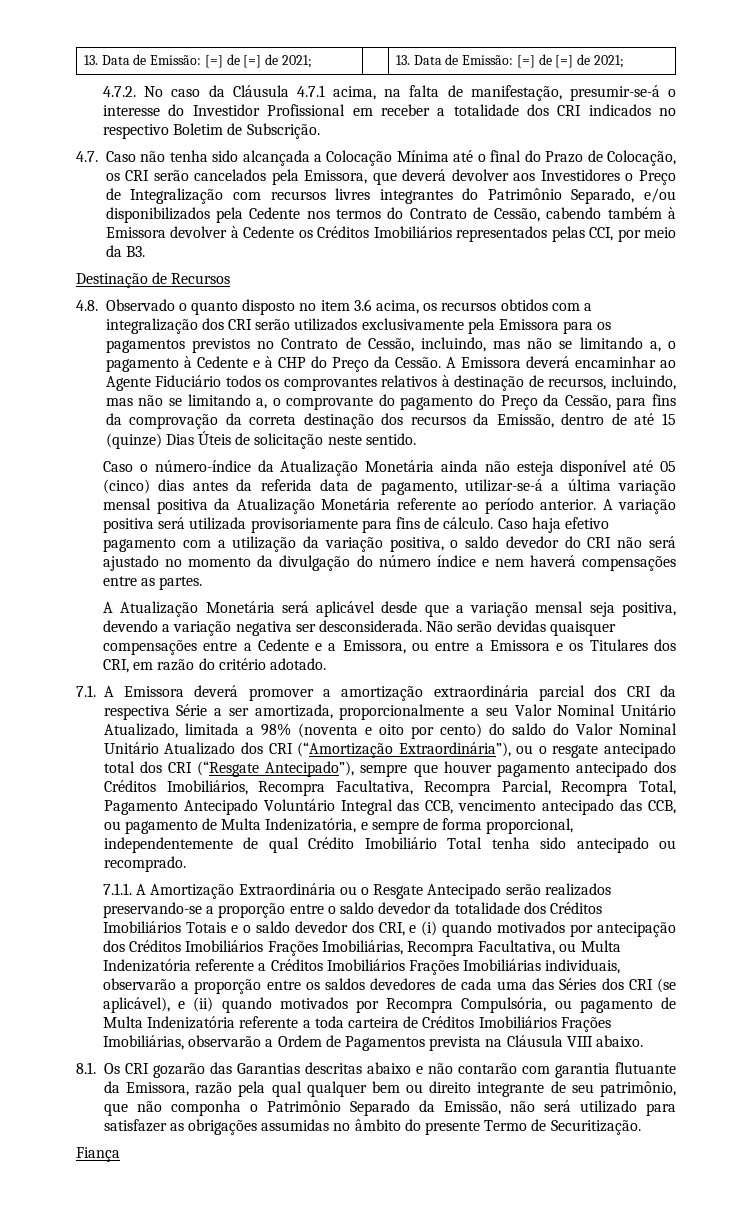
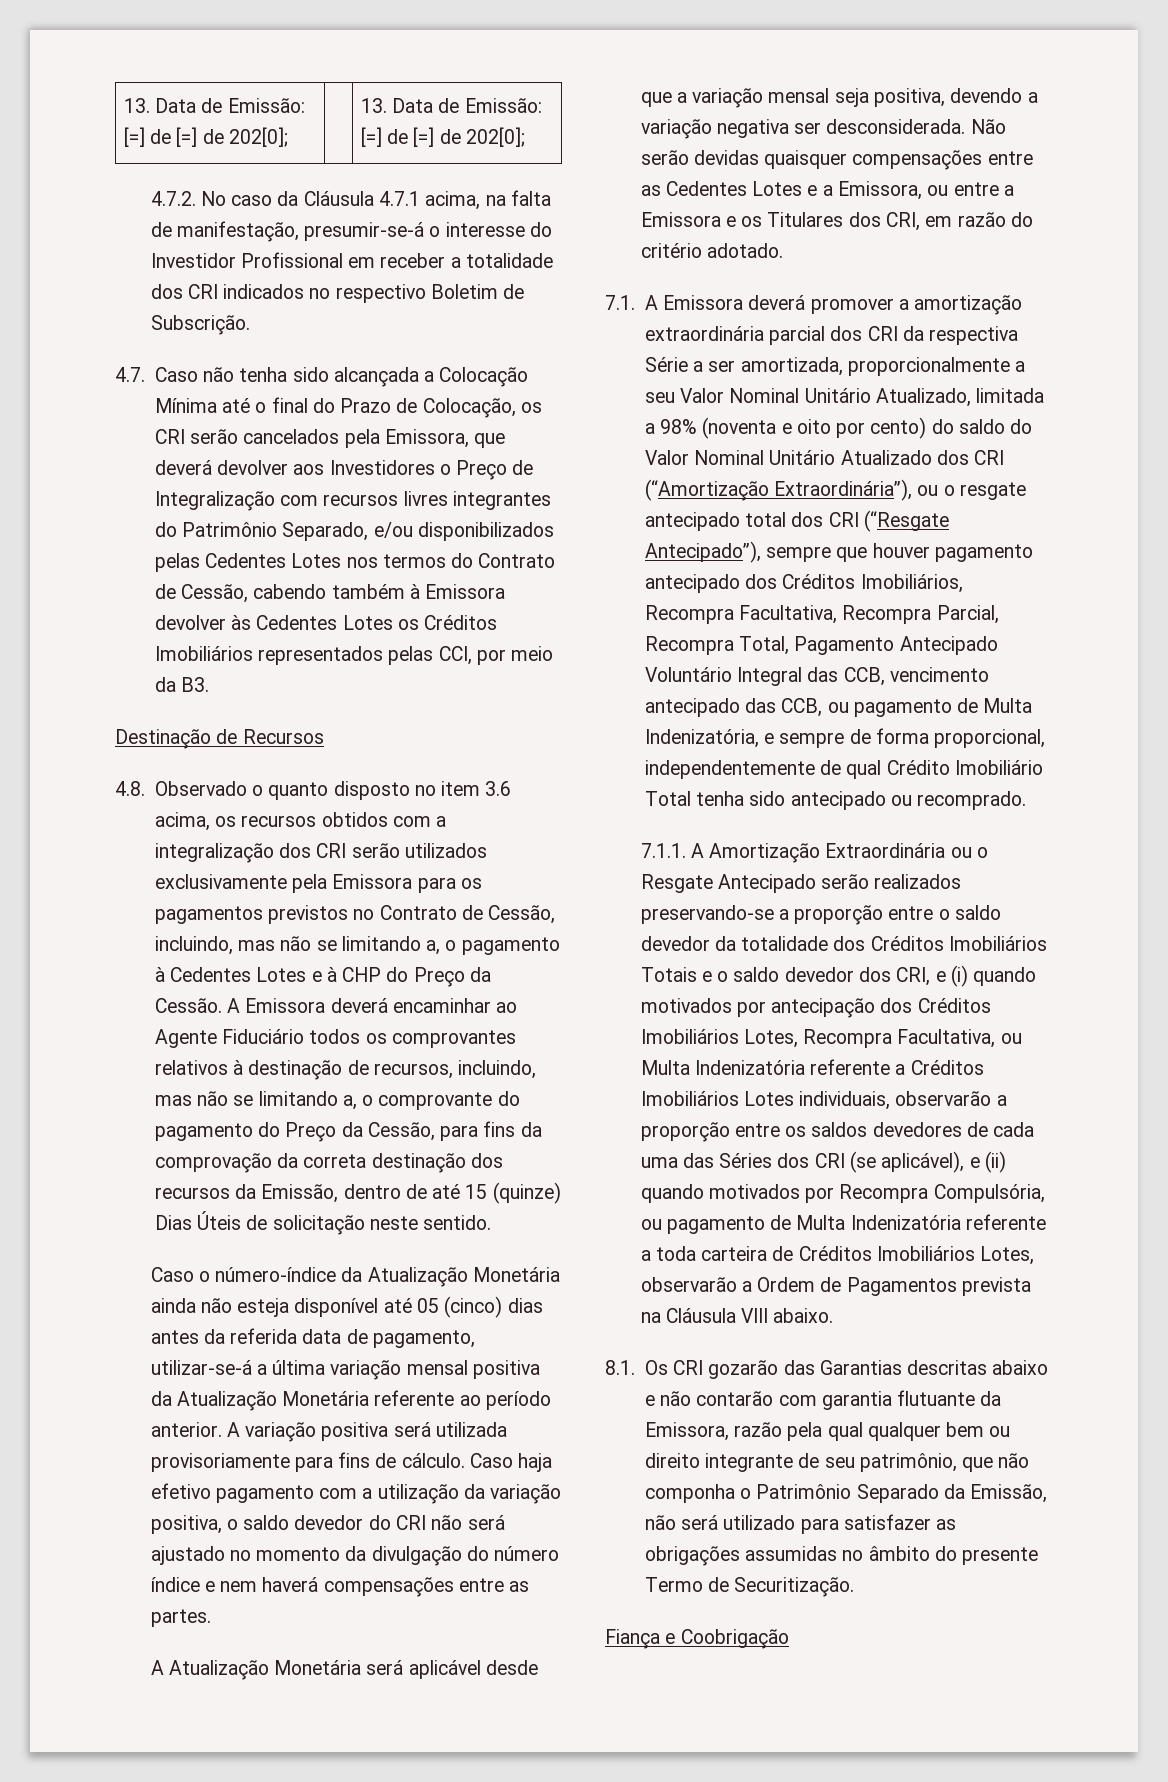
- 13. Data de Emissão: [=] de [=] de 2021; | | 13. Data de Emissão: [=] de [=] de 2021;
+ 13. Data de Emissão: [=] de [=] de 202[0]; | | 13. Data de Emissão: [=] de [=] de 202[0];
- 4.7. Caso não tenha sido alcançada a Colocação Mínima até o final do Prazo de Colocação, os CRI serão cancelados pela Emissora, que deverá devolver aos Investidores o Preço de Integralização com recursos livres integrantes do Patrimônio Separado, e/ou disponibilizados pela Cedente nos termos do Contrato de Cessão, cabendo também à Emissora devolver à Cedente os Créditos Imobiliários representados pelas CCI, por meio da B3.
+ 4.7. Caso não tenha sido alcançada a Colocação Mínima até o final do Prazo de Colocação, os CRI serão cancelados pela Emissora, que deverá devolver aos Investidores o Preço de Integralização com recursos livres integrantes do Patrimônio Separado, e/ou disponibilizados pelas Cedentes Lotes nos termos do Contrato de Cessão, cabendo também à Emissora devolver às Cedentes Lotes os Créditos Imobiliários representados pelas CCI, por meio da B3.
- 4.8. Observado o quanto disposto no item 3.6 acima, os recursos obtidos com a integralização dos CRI serão utilizados exclusivamente pela Emissora para os pagamentos previstos no Contrato de Cessão, incluindo, mas não se limitando a, o pagamento à Cedente e à CHP do Preço da Cessão.
+ 4.8. Observado o quanto disposto no item 3.6 acima, os recursos obtidos com a integralização dos CRI serão utilizados exclusivamente pela Emissora para os pagamentos previstos no Contrato de Cessão, incluindo, mas não se limitando a, o pagamento à Cedentes Lotes e à CHP do Preço da Cessão.
- Não serão devidas quaisquer compensações entre a Cedente e a Emissora, ou entre a Emissora e os Titulares dos CRI, em razão do critério adotado.
+ Não serão devidas quaisquer compensações entre as Cedentes Lotes e a Emissora, ou entre a Emissora e os Titulares dos CRI, em razão do critério adotado.
- 7.1.1. A Amortização Extraordinária ou o Resgate Antecipado serão realizados preservando-se a proporção entre o saldo devedor da totalidade dos Créditos Imobiliários Totais e o saldo devedor dos CRI, e (i) quando motivados por antecipação dos Créditos Imobiliários Frações Imobiliárias, Recompra Facultativa, ou Multa Indenizatória referente a Créditos Imobiliários Frações Imobiliárias individuais, observarão a proporção entre os saldos devedores de cada uma das Séries dos CRI (se aplicável), e (ii) quando motivados por Recompra Compulsória, ou pagamento de Multa Indenizatória referente a toda carteira de Créditos Imobiliários Frações Imobiliárias, observarão a Ordem de Pagamentos prevista na Cláusula VIII abaixo.
+ 7.1.1. A Amortização Extraordinária ou o Resgate Antecipado serão realizados preservando-se a proporção entre o saldo devedor da totalidade dos Créditos Imobiliários Totais e o saldo devedor dos CRI, e (i) quando motivados por antecipação dos Créditos Imobiliários Lotes, Recompra Facultativa, ou Multa Indenizatória referente a Créditos Imobiliários Lotes individuais, observarão a proporção entre os saldos devedores de cada uma das Séries dos CRI (se aplicável), e (ii) quando motivados por Recompra Compulsória, ou pagamento de Multa Indenizatória referente a toda carteira de Créditos Imobiliários Lotes, observarão a Ordem de Pagamentos prevista na Cláusula VIII abaixo.
- Fiança
+ Fiança e Coobrigação

